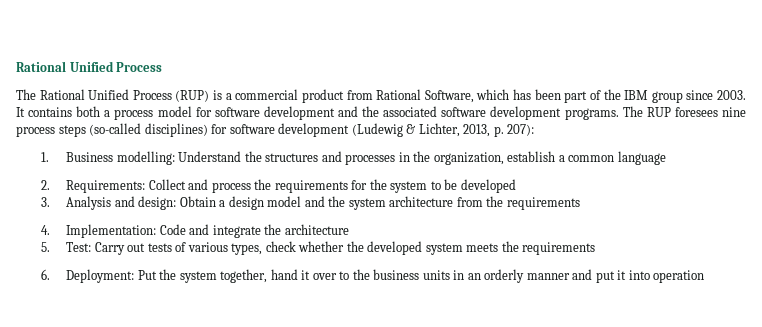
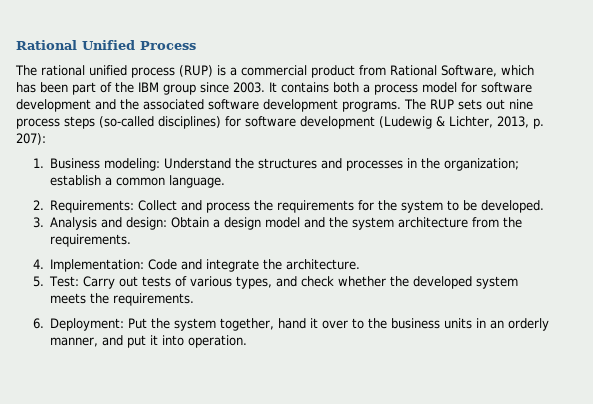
- The Rational Unified Process (RUP) is a commercial product from Rational Software, which has been part of the IBM group since 2003.
+ The rational unified process (RUP) is a commercial product from Rational Software, which has been part of the IBM group since 2003.
- The RUP foresees nine process steps (so-called disciplines) for software development (Ludewig & Lichter, 2013, p. 207):
+ The RUP sets out nine process steps (so-called disciplines) for software development (Ludewig & Lichter, 2013, p. 207):
- 1. Business modelling: Understand the structures and processes in the organization, establish a common language
+ 1. Business modeling: Understand the structures and processes in the organization; establish a common language.
- 2. Requirements: Collect and process the requirements for the system to be developed
+ 2. Requirements: Collect and process the requirements for the system to be developed.
- 3. Analysis and design: Obtain a design model and the system architecture from the requirements
+ 3. Analysis and design: Obtain a design model and the system architecture from the requirements.
- 4. Implementation: Code and integrate the architecture
+ 4. Implementation: Code and integrate the architecture.
- 5. Test: Carry out tests of various types, check whether the developed system meets the requirements
+ 5. Test: Carry out tests of various types, and check whether the developed system meets the requirements.
- 6. Deployment: Put the system together, hand it over to the business units in an orderly manner and put it into operation
+ 6. Deployment: Put the system together, hand it over to the business units in an orderly manner, and put it into operation.

